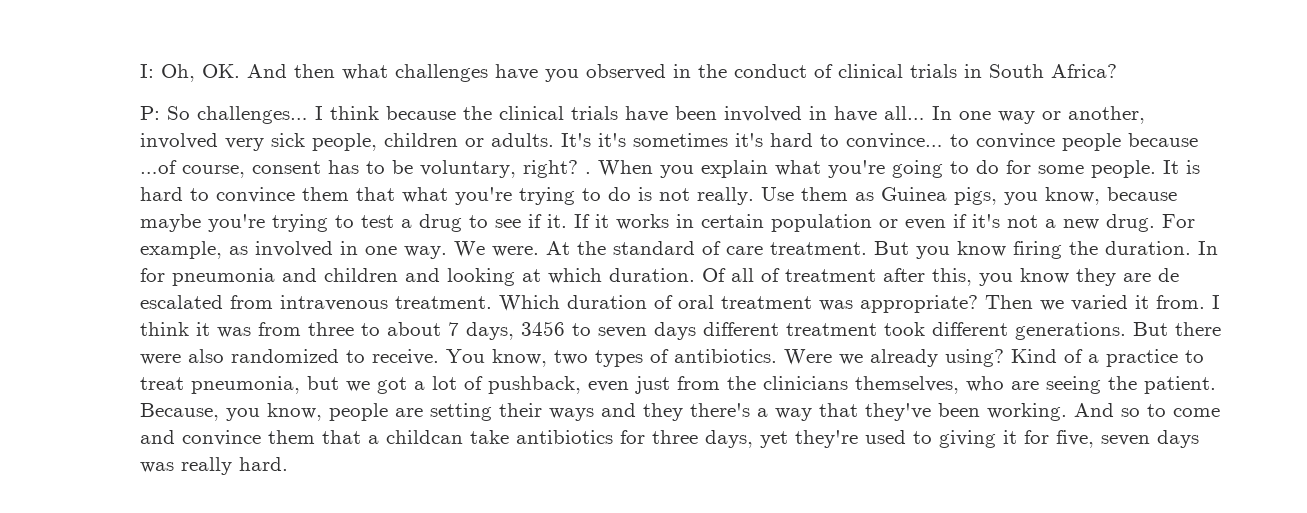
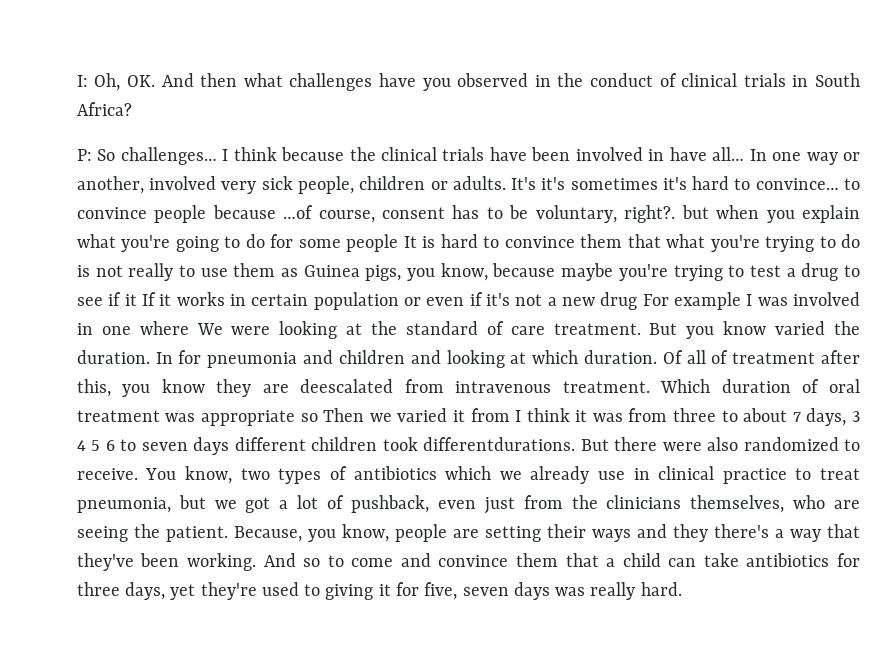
- It's it's sometimes it's hard to convince… to convince people because …of course, consent has to be voluntary, right? . When you explain what you're going to do for some people. It is hard to convince them that what you're trying to do is not really. Use them as Guinea pigs, you know, because maybe you're trying to test a drug to see if it. If it works in certain population or even if it's not a new drug. For example, as involved in one way. We were. At the standard of care treatment.
+ It's it's sometimes it's hard to convince… to convince people because …of course, consent has to be voluntary, right?. but when you explain what you're going to do for some people It is hard to convince them that what you're trying to do is not really to use them as Guinea pigs, you know, because maybe you're trying to test a drug to see if it If it works in certain population or even if it's not a new drug For example I was involved in one where We were looking at the standard of care treatment.
- But you know firing the duration.
+ But you know varied the duration.
- Of all of treatment after this, you know they are de escalated from intravenous treatment.
+ Of all of treatment after this, you know they are deescalated from intravenous treatment.
- Which duration of oral treatment was appropriate? Then we varied it from. I think it was from three to about 7 days, 3456 to seven days different treatment took different generations.
+ Which duration of oral treatment was appropriate so Then we varied it from I think it was from three to about 7 days, 3 4 5 6 to seven days different children took differentdurations.
- You know, two types of antibiotics. Were we already using? Kind of a practice to treat pneumonia, but we got a lot of pushback, even just from the clinicians themselves, who are seeing the patient.
+ You know, two types of antibiotics which we already use in clinical practice to treat pneumonia, but we got a lot of pushback, even just from the clinicians themselves, who are seeing the patient.
- And so to come and convince them that a childcan take antibiotics for three days, yet they're used to giving it for five, seven days was really hard.
+ And so to come and convince them that a child can take antibiotics for three days, yet they're used to giving it for five, seven days was really hard.

